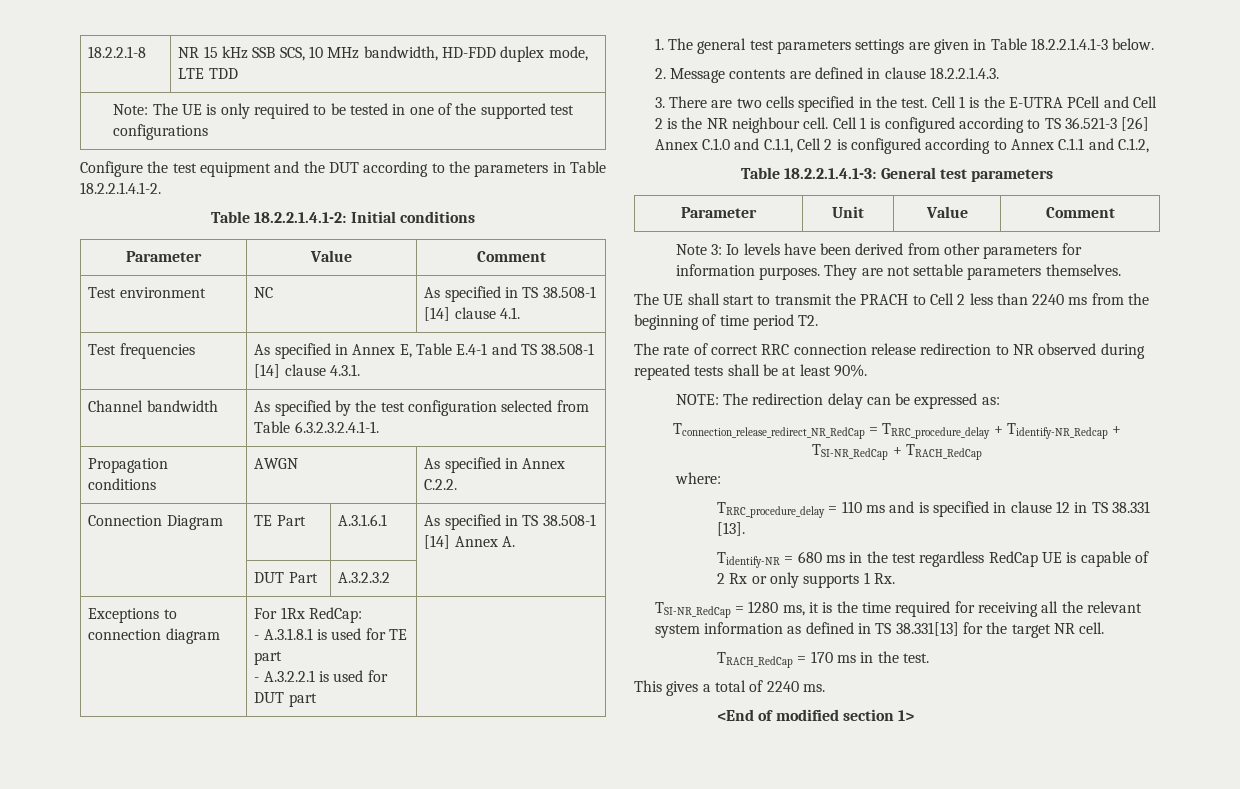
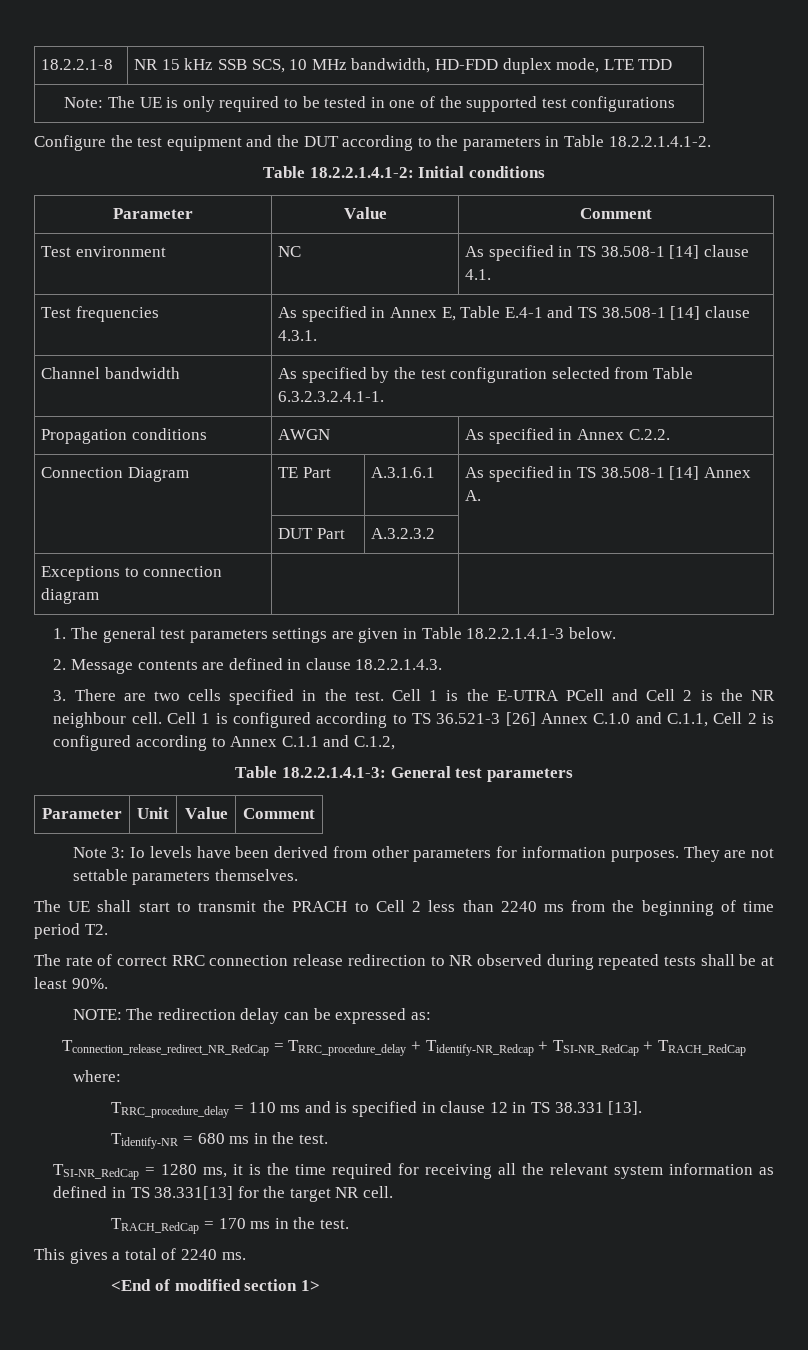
- Exceptions to connection diagram | For 1Rx RedCap:
- - A.3.1.8.1 is used for TE part
- - A.3.2.2.1 is used for DUT part |
+ Exceptions to connection diagram | |
- Tidentify-NR = 680 ms in the test regardless RedCap UE is capable of 2 Rx or only supports 1 Rx.
+ Tidentify-NR = 680 ms in the test.

